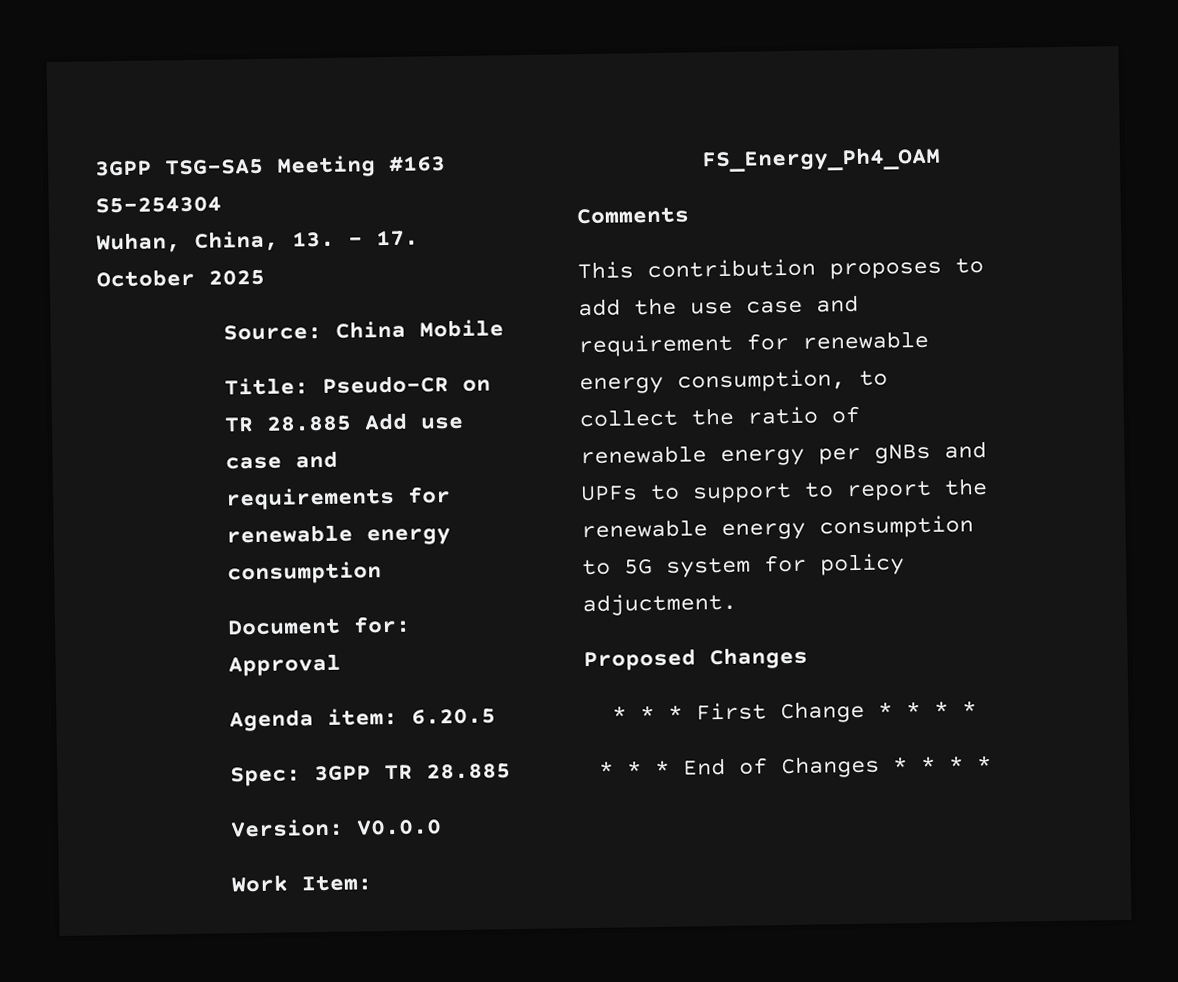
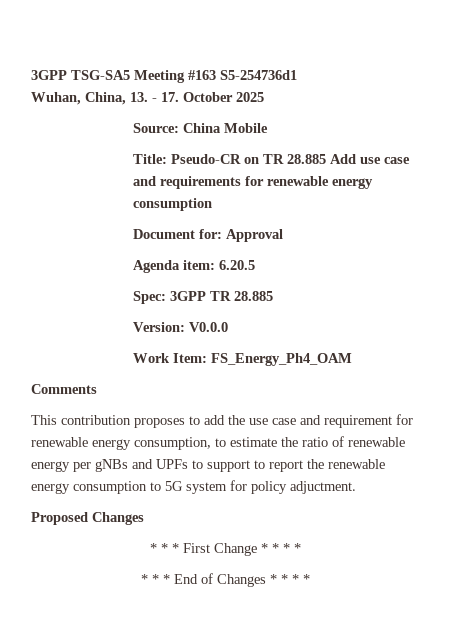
- 3GPP TSG-SA5 Meeting #163 S5-254304
+ 3GPP TSG-SA5 Meeting #163 S5-254736d1
- This contribution proposes to add the use case and requirement for renewable energy consumption, to collect the ratio of renewable energy per gNBs and UPFs to support to report the renewable energy consumption to 5G system for policy adjuctment.
+ This contribution proposes to add the use case and requirement for renewable energy consumption, to estimate the ratio of renewable energy per gNBs and UPFs to support to report the renewable energy consumption to 5G system for policy adjuctment.

